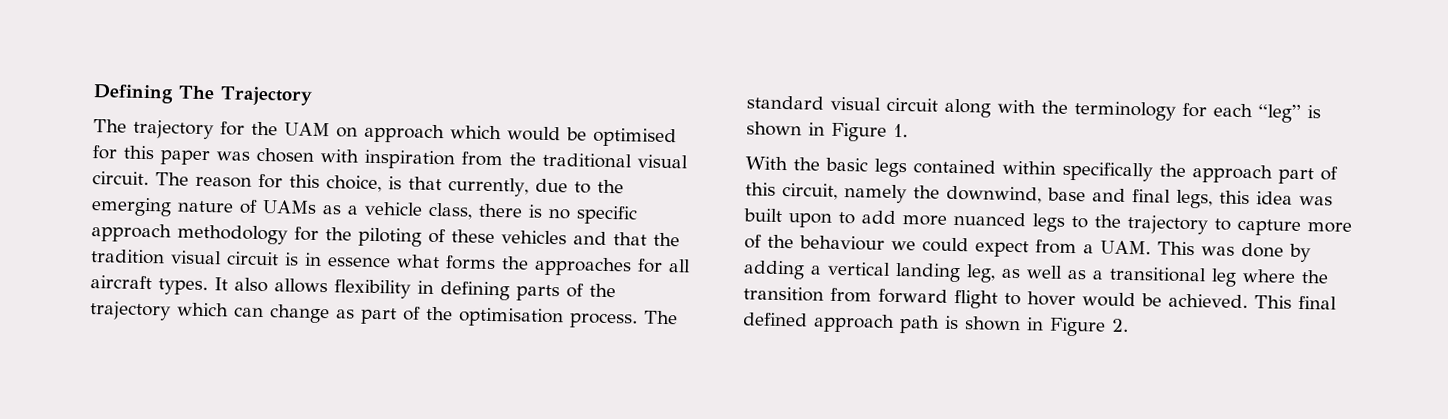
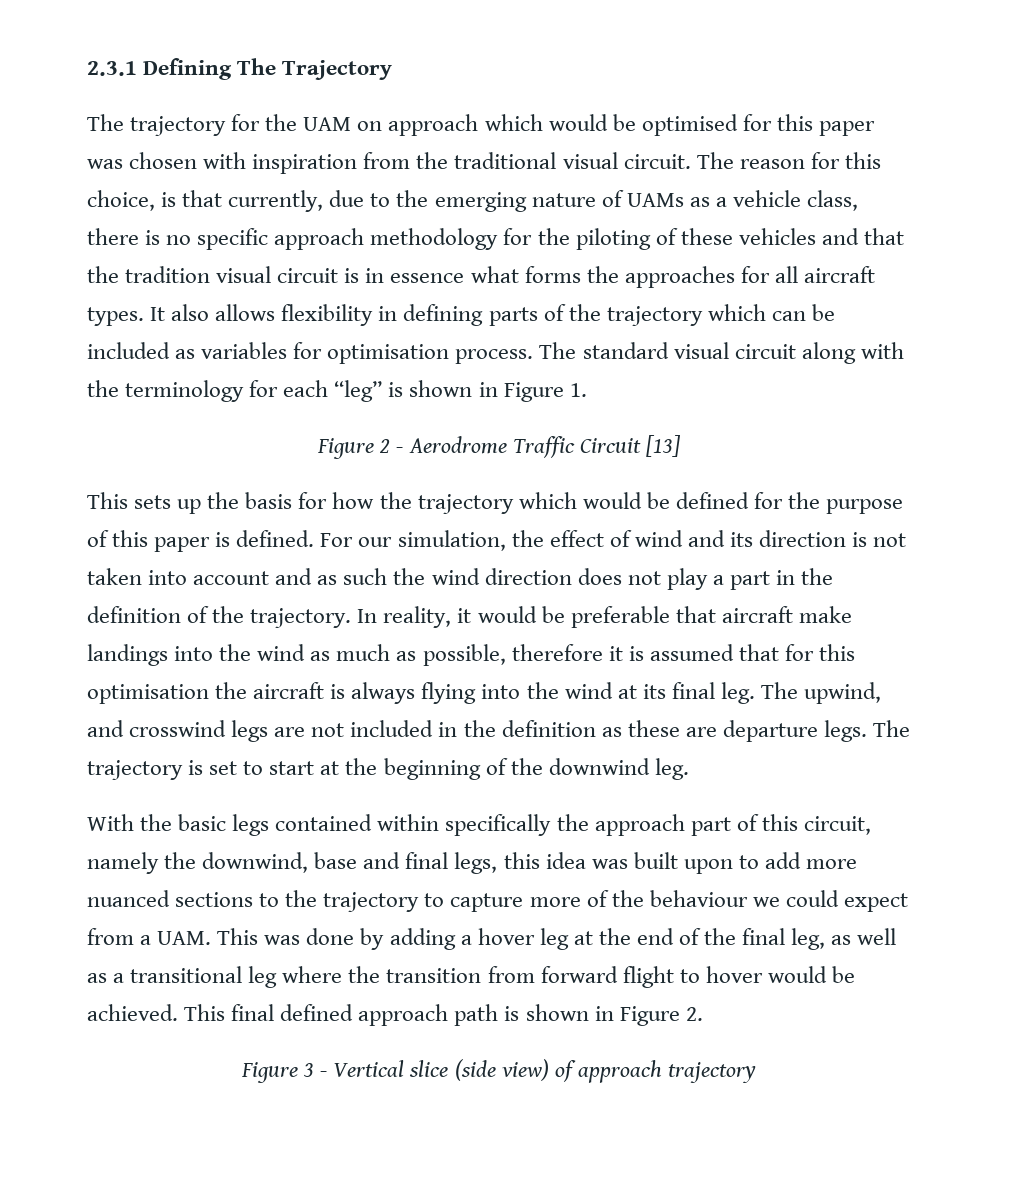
- Defining The Trajectory
+ 2.3.1 Defining The Trajectory
- It also allows flexibility in defining parts of the trajectory which can change as part of the optimisation process.
+ It also allows flexibility in defining parts of the trajectory which can be included as variables for optimisation process.
+ Figure 2 - Aerodrome Traffic Circuit [13]
+ This sets up the basis for how the trajectory which would be defined for the purpose of this paper is defined. For our simulation, the effect of wind and its direction is not taken into account and as such the wind direction does not play a part in the definition of the trajectory. In reality, it would be preferable that aircraft make landings into the wind as much as possible, therefore it is assumed that for this optimisation the aircraft is always flying into the wind at its final leg. The upwind, and crosswind legs are not included in the definition as these are departure legs. The trajectory is set to start at the beginning of the downwind leg.
- With the basic legs contained within specifically the approach part of this circuit, namely the downwind, base and final legs, this idea was built upon to add more nuanced legs to the trajectory to capture more of the behaviour we could expect from a UAM. This was done by adding a vertical landing leg, as well as a transitional leg where the transition from forward flight to hover would be achieved.
+ With the basic legs contained within specifically the approach part of this circuit, namely the downwind, base and final legs, this idea was built upon to add more nuanced sections to the trajectory to capture more of the behaviour we could expect from a UAM. This was done by adding a hover leg at the end of the final leg, as well as a transitional leg where the transition from forward flight to hover would be achieved.
+ Figure 3 - Vertical slice (side view) of approach trajectory

